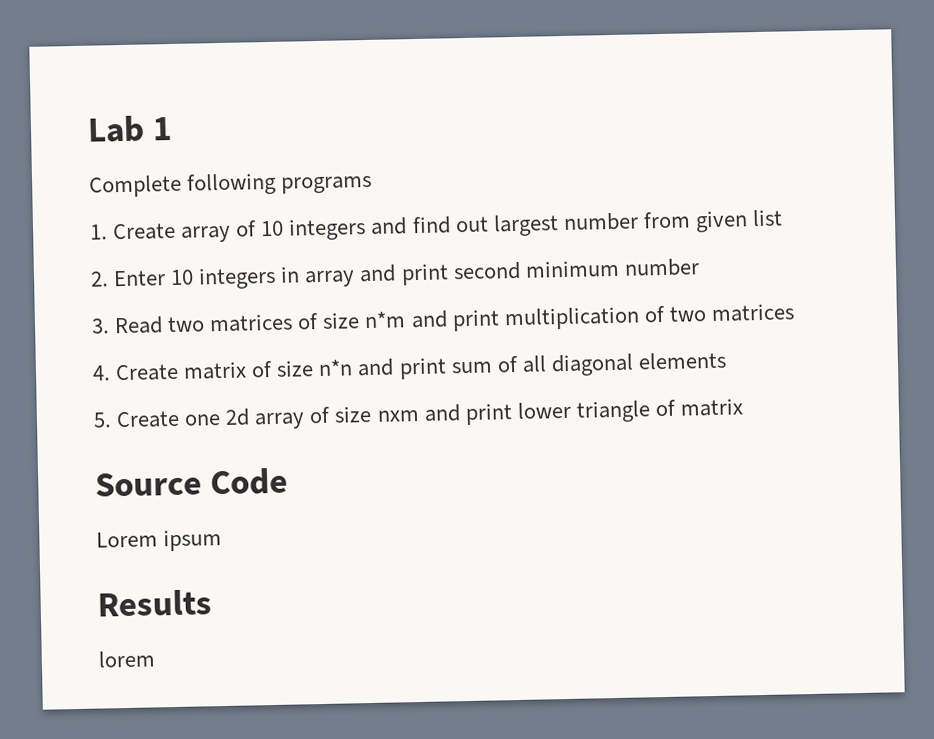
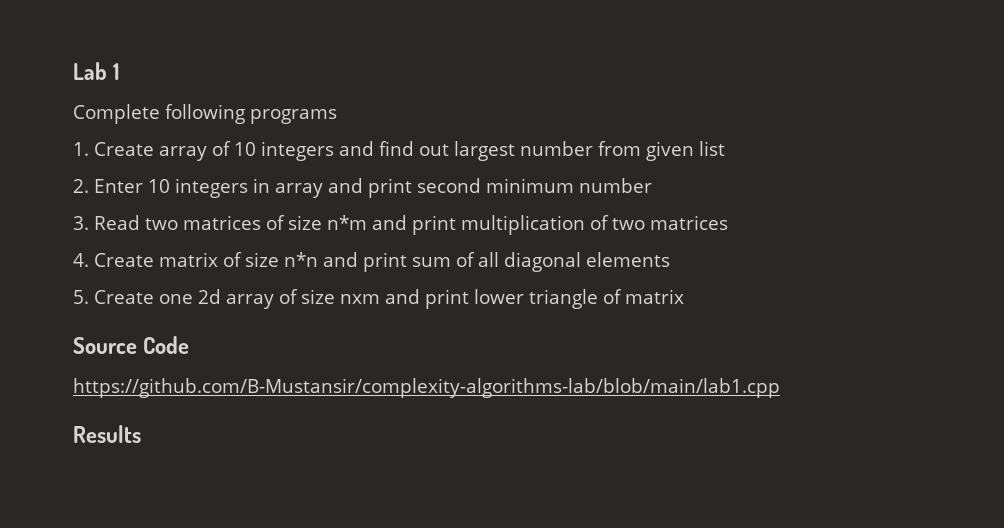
- Lorem ipsum
+ https://github.com/B-Mustansir/complexity-algorithms-lab/blob/main/lab1.cpp
- lorem

